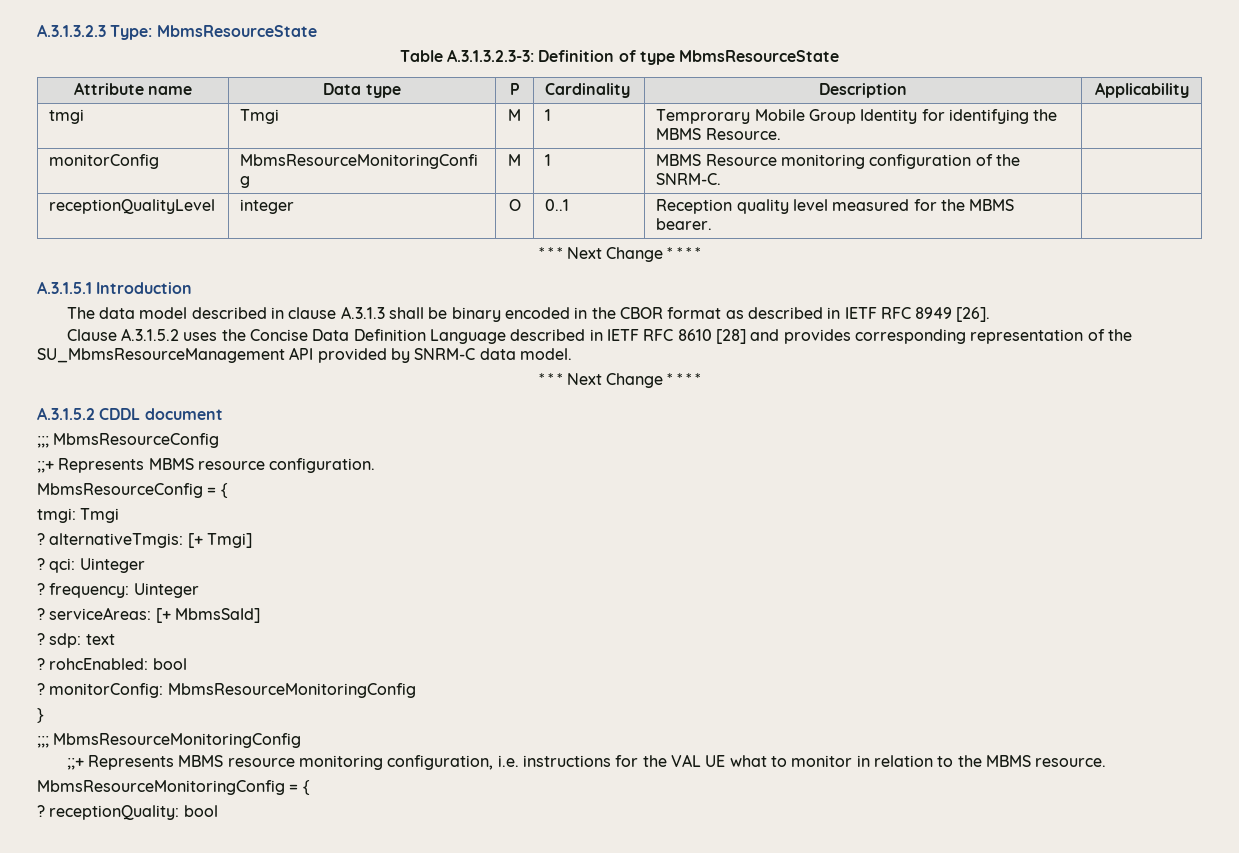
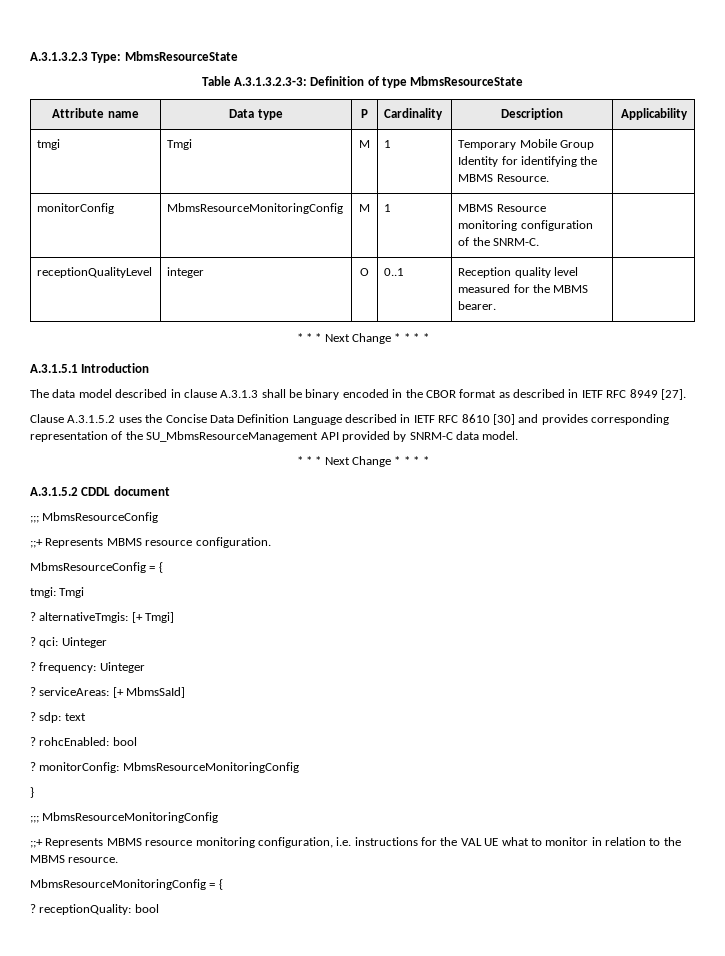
- tmgi | Tmgi | M | 1 | Temprorary Mobile Group Identity for identifying the MBMS Resource. |
+ tmgi | Tmgi | M | 1 | Temporary Mobile Group Identity for identifying the MBMS Resource. |
- The data model described in clause A.3.1.3 shall be binary encoded in the CBOR format as described in IETF RFC 8949 [26].
+ The data model described in clause A.3.1.3 shall be binary encoded in the CBOR format as described in IETF RFC 8949 [27].
- Clause A.3.1.5.2 uses the Concise Data Definition Language described in IETF RFC 8610 [28] and provides corresponding representation of the SU_MbmsResourceManagement API provided by SNRM-C data model.
+ Clause A.3.1.5.2 uses the Concise Data Definition Language described in IETF RFC 8610 [30] and provides corresponding representation of the SU_MbmsResourceManagement API provided by SNRM-C data model.

